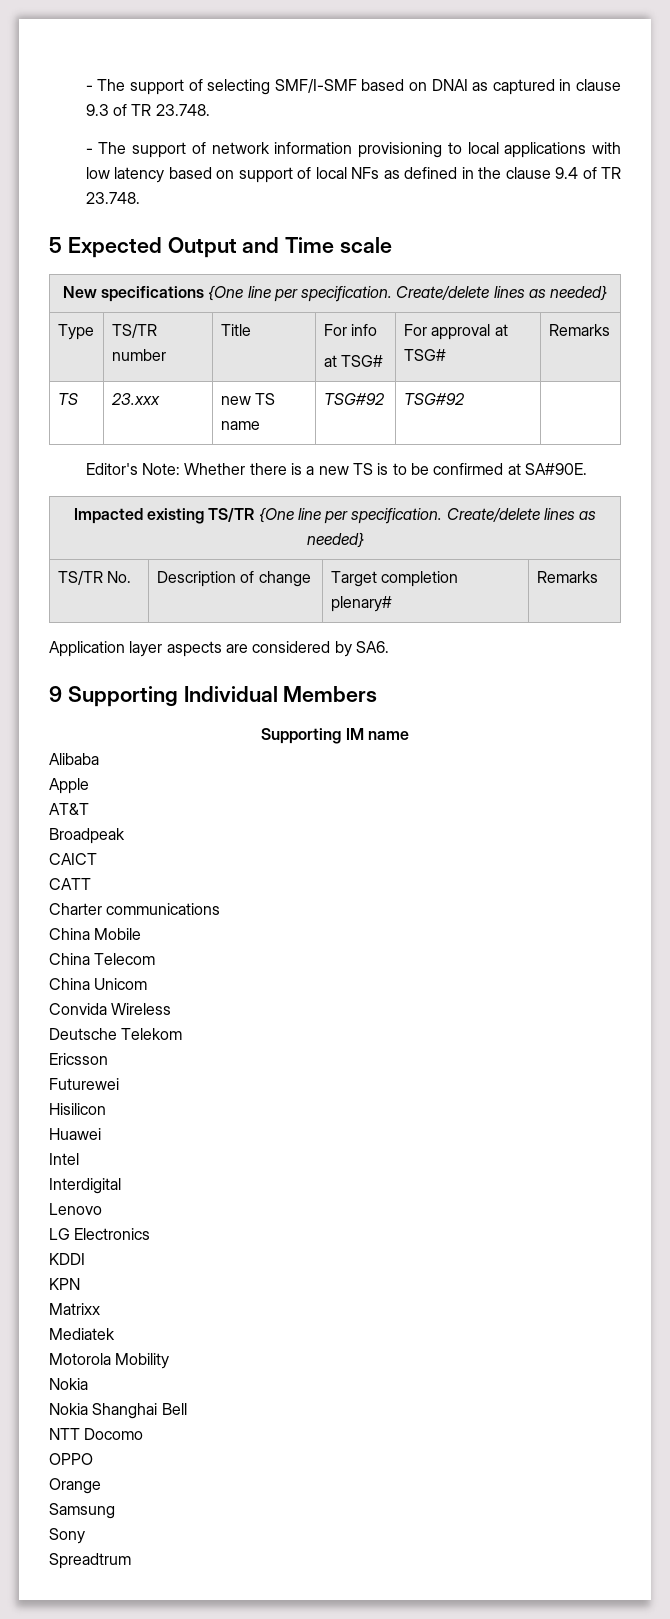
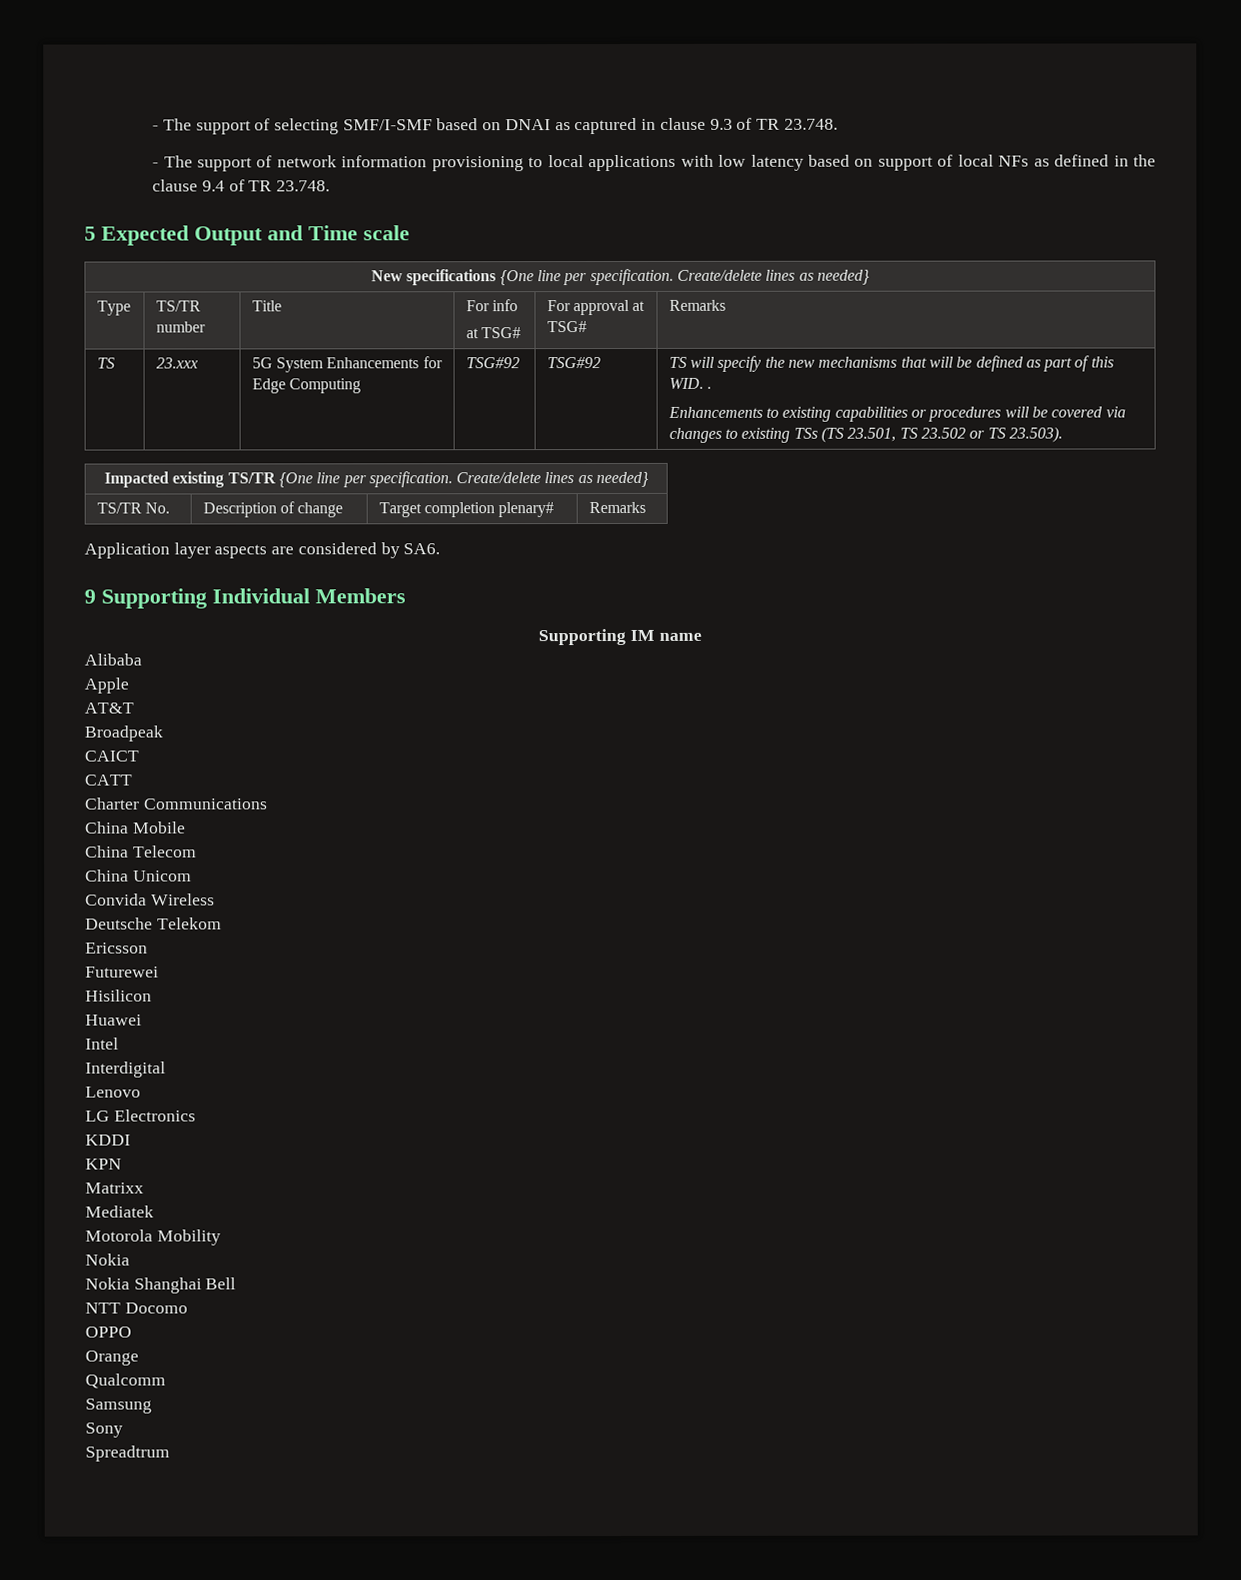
- new TS name | TSG#92 | TSG#92 |
- Editor's Note: Whether there is a new TS is to be confirmed at SA#90E.
+ 5G System Enhancements for Edge Computing | TSG#92 | TSG#92 | TS will specify the new mechanisms that will be defined as part of this WID. .
+ Enhancements to existing capabilities or procedures will be covered via changes to existing TSs (TS 23.501, TS 23.502 or TS 23.503).
- Charter communications
+ Charter Communications
+ Qualcomm

